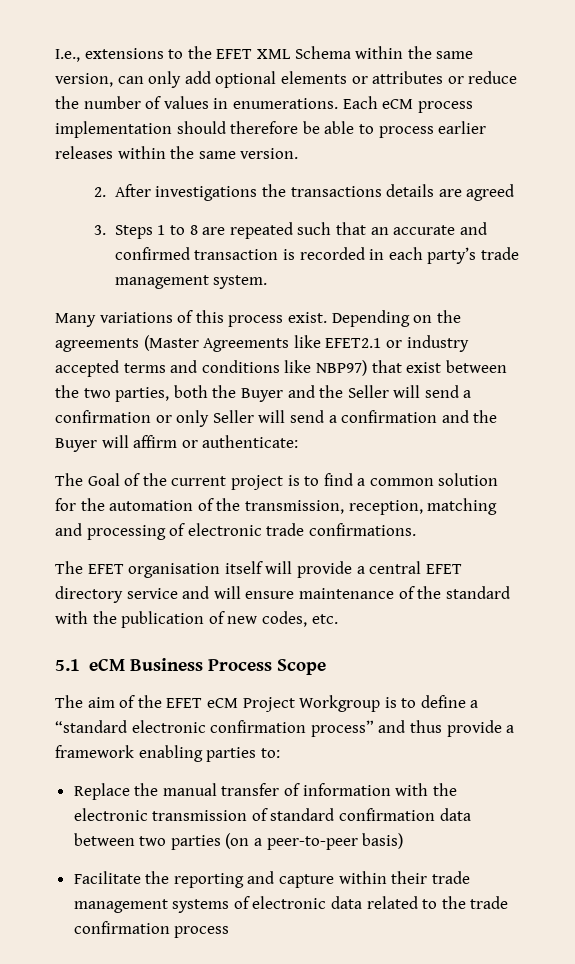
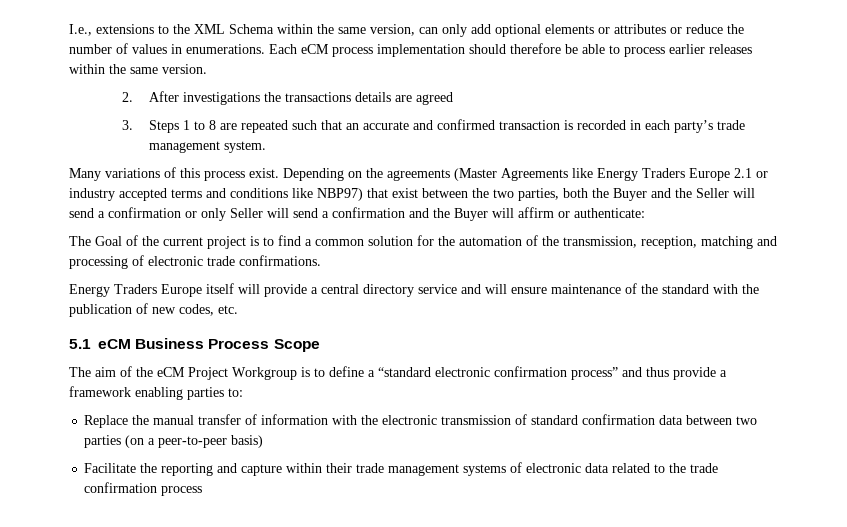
- I.e., extensions to the EFET XML Schema within the same version, can only add optional elements or attributes or reduce the number of values in enumerations.
+ I.e., extensions to the XML Schema within the same version, can only add optional elements or attributes or reduce the number of values in enumerations.
- Depending on the agreements (Master Agreements like EFET2.1 or industry accepted terms and conditions like NBP97) that exist between the two parties, both the Buyer and the Seller will send a confirmation or only Seller will send a confirmation and the Buyer will affirm or authenticate:
+ Depending on the agreements (Master Agreements like Energy Traders Europe 2.1 or industry accepted terms and conditions like NBP97) that exist between the two parties, both the Buyer and the Seller will send a confirmation or only Seller will send a confirmation and the Buyer will affirm or authenticate:
- The EFET organisation itself will provide a central EFET directory service and will ensure maintenance of the standard with the publication of new codes, etc.
+ Energy Traders Europe itself will provide a central directory service and will ensure maintenance of the standard with the publication of new codes, etc.
- The aim of the EFET eCM Project Workgroup is to define a “standard electronic confirmation process” and thus provide a framework enabling parties to:
+ The aim of the eCM Project Workgroup is to define a “standard electronic confirmation process” and thus provide a framework enabling parties to:

